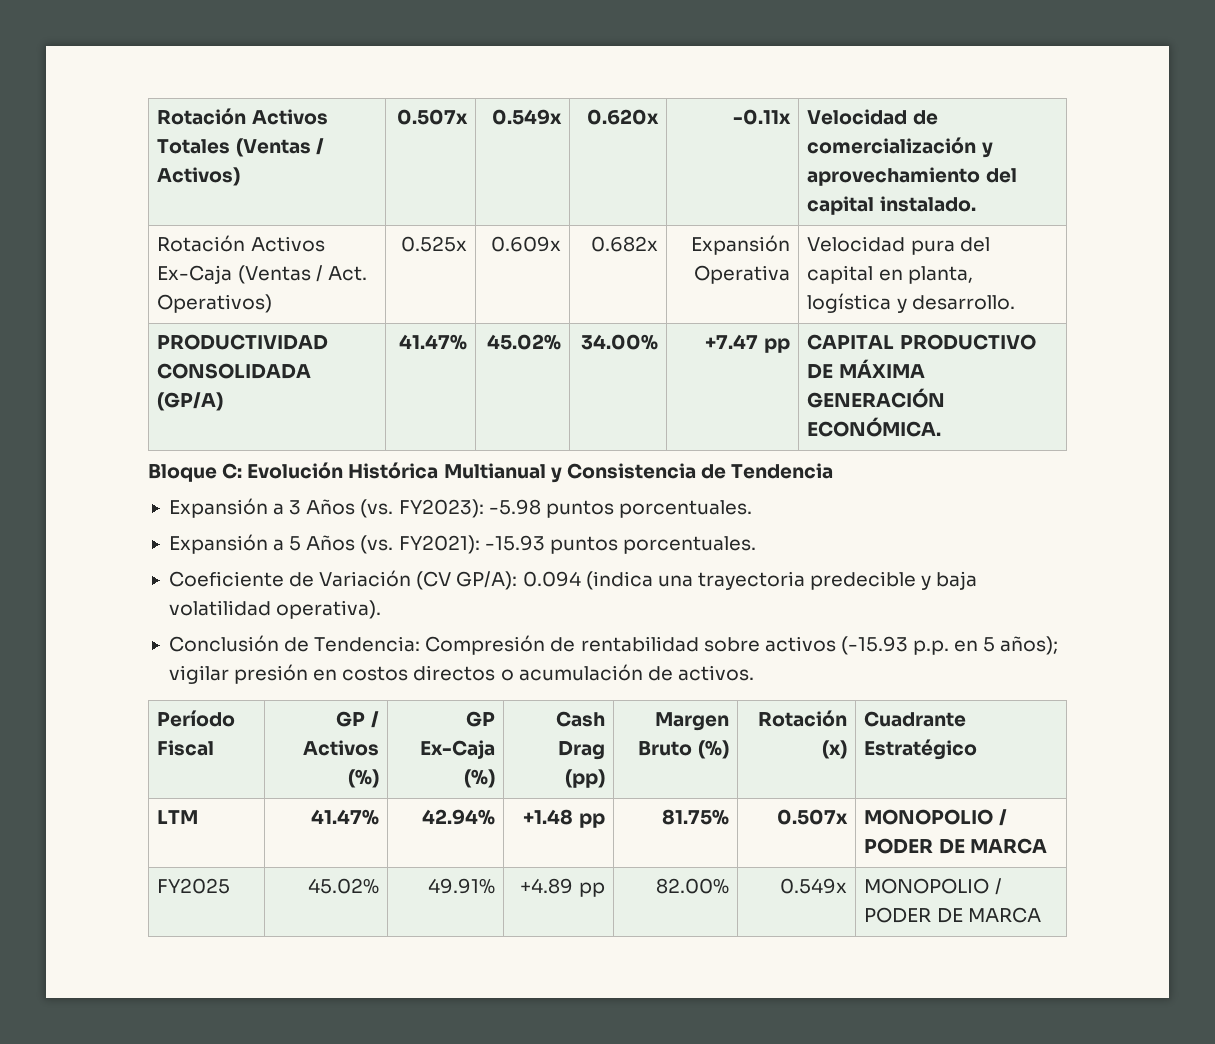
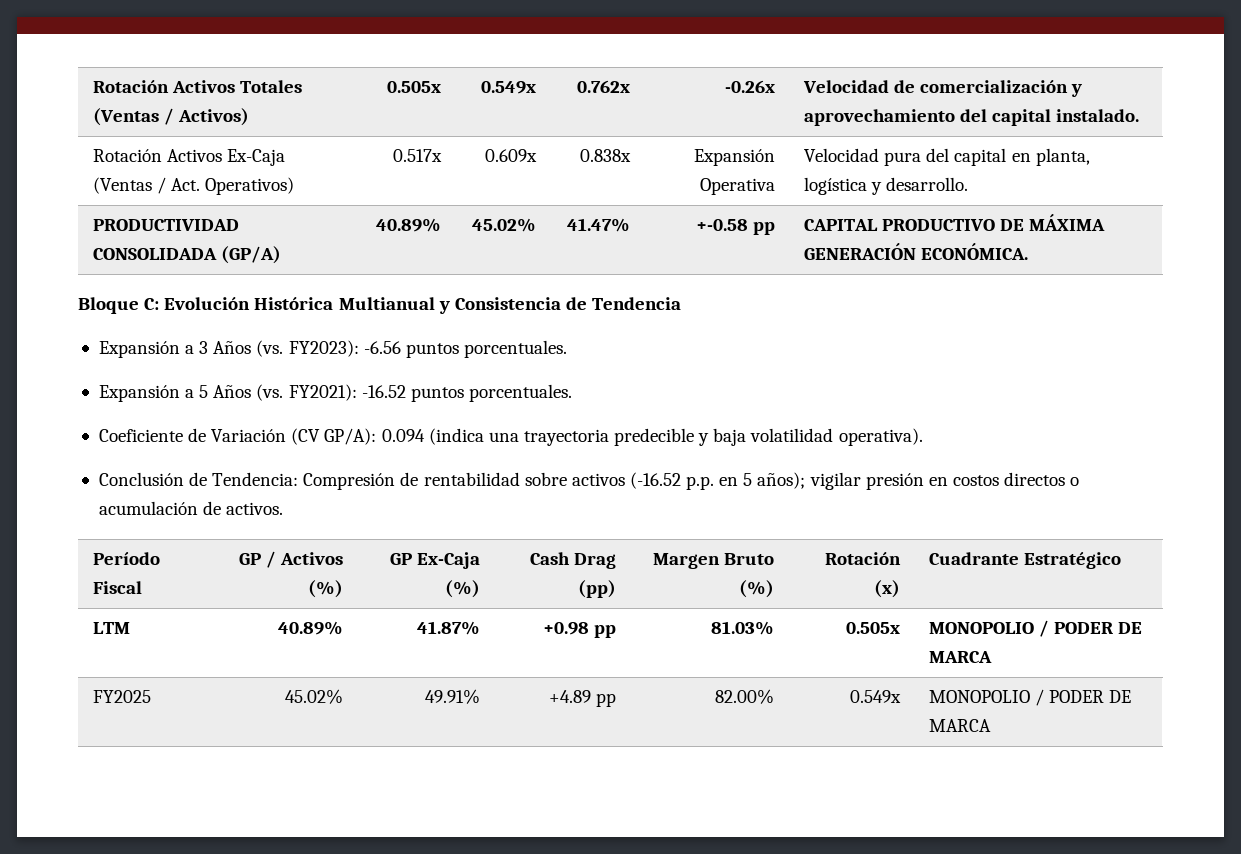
- Rotación Activos Totales (Ventas / Activos) | 0.507x | 0.549x | 0.620x | -0.11x | Velocidad de comercialización y aprovechamiento del capital instalado.
+ Rotación Activos Totales (Ventas / Activos) | 0.505x | 0.549x | 0.762x | -0.26x | Velocidad de comercialización y aprovechamiento del capital instalado.
- Rotación Activos Ex-Caja (Ventas / Act. Operativos) | 0.525x | 0.609x | 0.682x | Expansión Operativa | Velocidad pura del capital en planta, logística y desarrollo.
+ Rotación Activos Ex-Caja (Ventas / Act. Operativos) | 0.517x | 0.609x | 0.838x | Expansión Operativa | Velocidad pura del capital en planta, logística y desarrollo.
- PRODUCTIVIDAD CONSOLIDADA (GP/A) | 41.47% | 45.02% | 34.00% | +7.47 pp | CAPITAL PRODUCTIVO DE MÁXIMA GENERACIÓN ECONÓMICA.
+ PRODUCTIVIDAD CONSOLIDADA (GP/A) | 40.89% | 45.02% | 41.47% | +-0.58 pp | CAPITAL PRODUCTIVO DE MÁXIMA GENERACIÓN ECONÓMICA.
- Expansión a 3 Años (vs. FY2023): -5.98 puntos porcentuales.
+ Expansión a 3 Años (vs. FY2023): -6.56 puntos porcentuales.
- Expansión a 5 Años (vs. FY2021): -15.93 puntos porcentuales.
+ Expansión a 5 Años (vs. FY2021): -16.52 puntos porcentuales.
- Conclusión de Tendencia: Compresión de rentabilidad sobre activos (-15.93 p.p. en 5 años); vigilar presión en costos directos o acumulación de activos.
+ Conclusión de Tendencia: Compresión de rentabilidad sobre activos (-16.52 p.p. en 5 años); vigilar presión en costos directos o acumulación de activos.
- LTM | 41.47% | 42.94% | +1.48 pp | 81.75% | 0.507x | MONOPOLIO / PODER DE MARCA
+ LTM | 40.89% | 41.87% | +0.98 pp | 81.03% | 0.505x | MONOPOLIO / PODER DE MARCA

